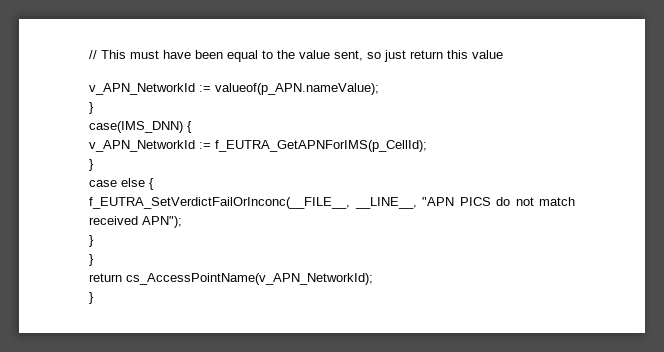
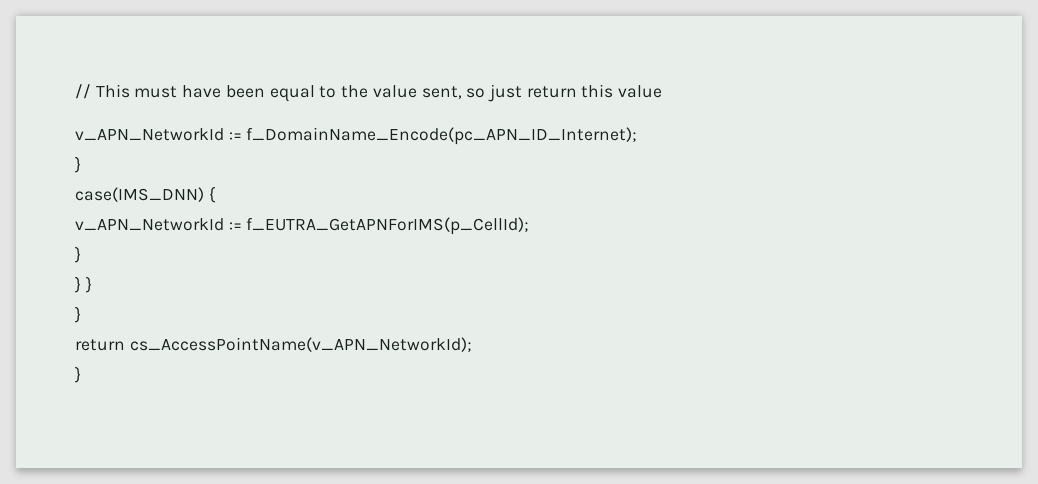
- v_APN_NetworkId := valueof(p_APN.nameValue);
+ v_APN_NetworkId := f_DomainName_Encode(pc_APN_ID_Internet);
- case else {
- f_EUTRA_SetVerdictFailOrInconc(__FILE__, __LINE__, "APN PICS do not match received APN");
- }
+ } }

